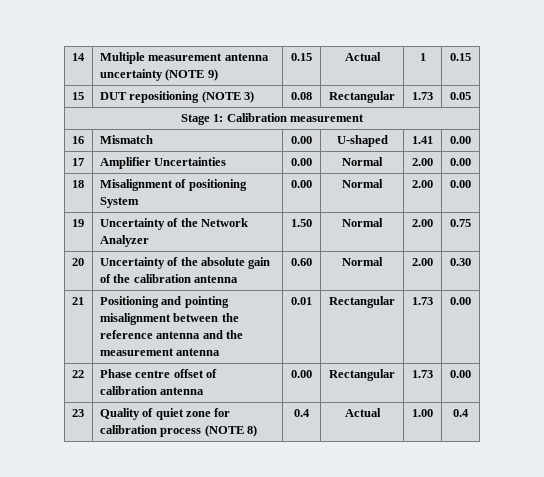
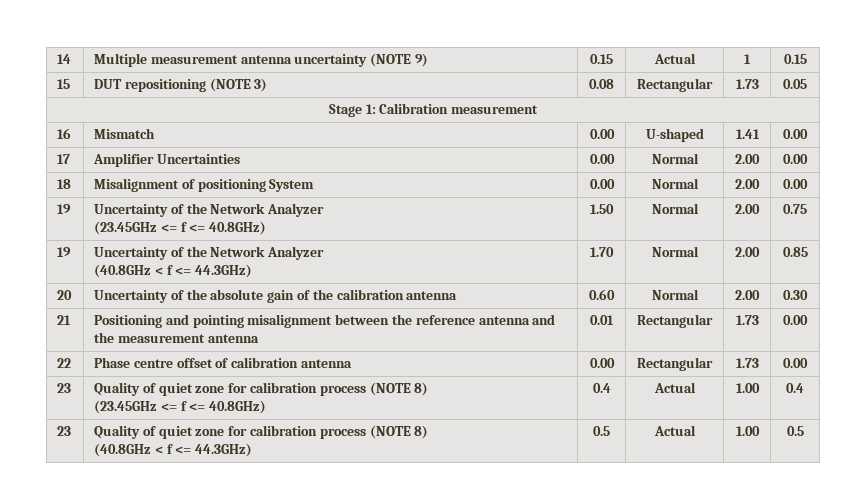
  18 | Misalignment of positioning System | 0.00 | Normal | 2.00 | 0.00
- 19 | Uncertainty of the Network Analyzer | 1.50 | Normal | 2.00 | 0.75
+ 19 | Uncertainty of the Network Analyzer
+ (23.45GHz <= f <= 40.8GHz) | 1.50 | Normal | 2.00 | 0.75
+ 19 | Uncertainty of the Network Analyzer
+ (40.8GHz < f <= 44.3GHz) | 1.70 | Normal | 2.00 | 0.85
  22 | Phase centre offset of calibration antenna | 0.00 | Rectangular | 1.73 | 0.00
- 23 | Quality of quiet zone for calibration process (NOTE 8) | 0.4 | Actual | 1.00 | 0.4
+ 23 | Quality of quiet zone for calibration process (NOTE 8)
+ (23.45GHz <= f <= 40.8GHz) | 0.4 | Actual | 1.00 | 0.4
+ 23 | Quality of quiet zone for calibration process (NOTE 8)
+ (40.8GHz < f <= 44.3GHz) | 0.5 | Actual | 1.00 | 0.5

